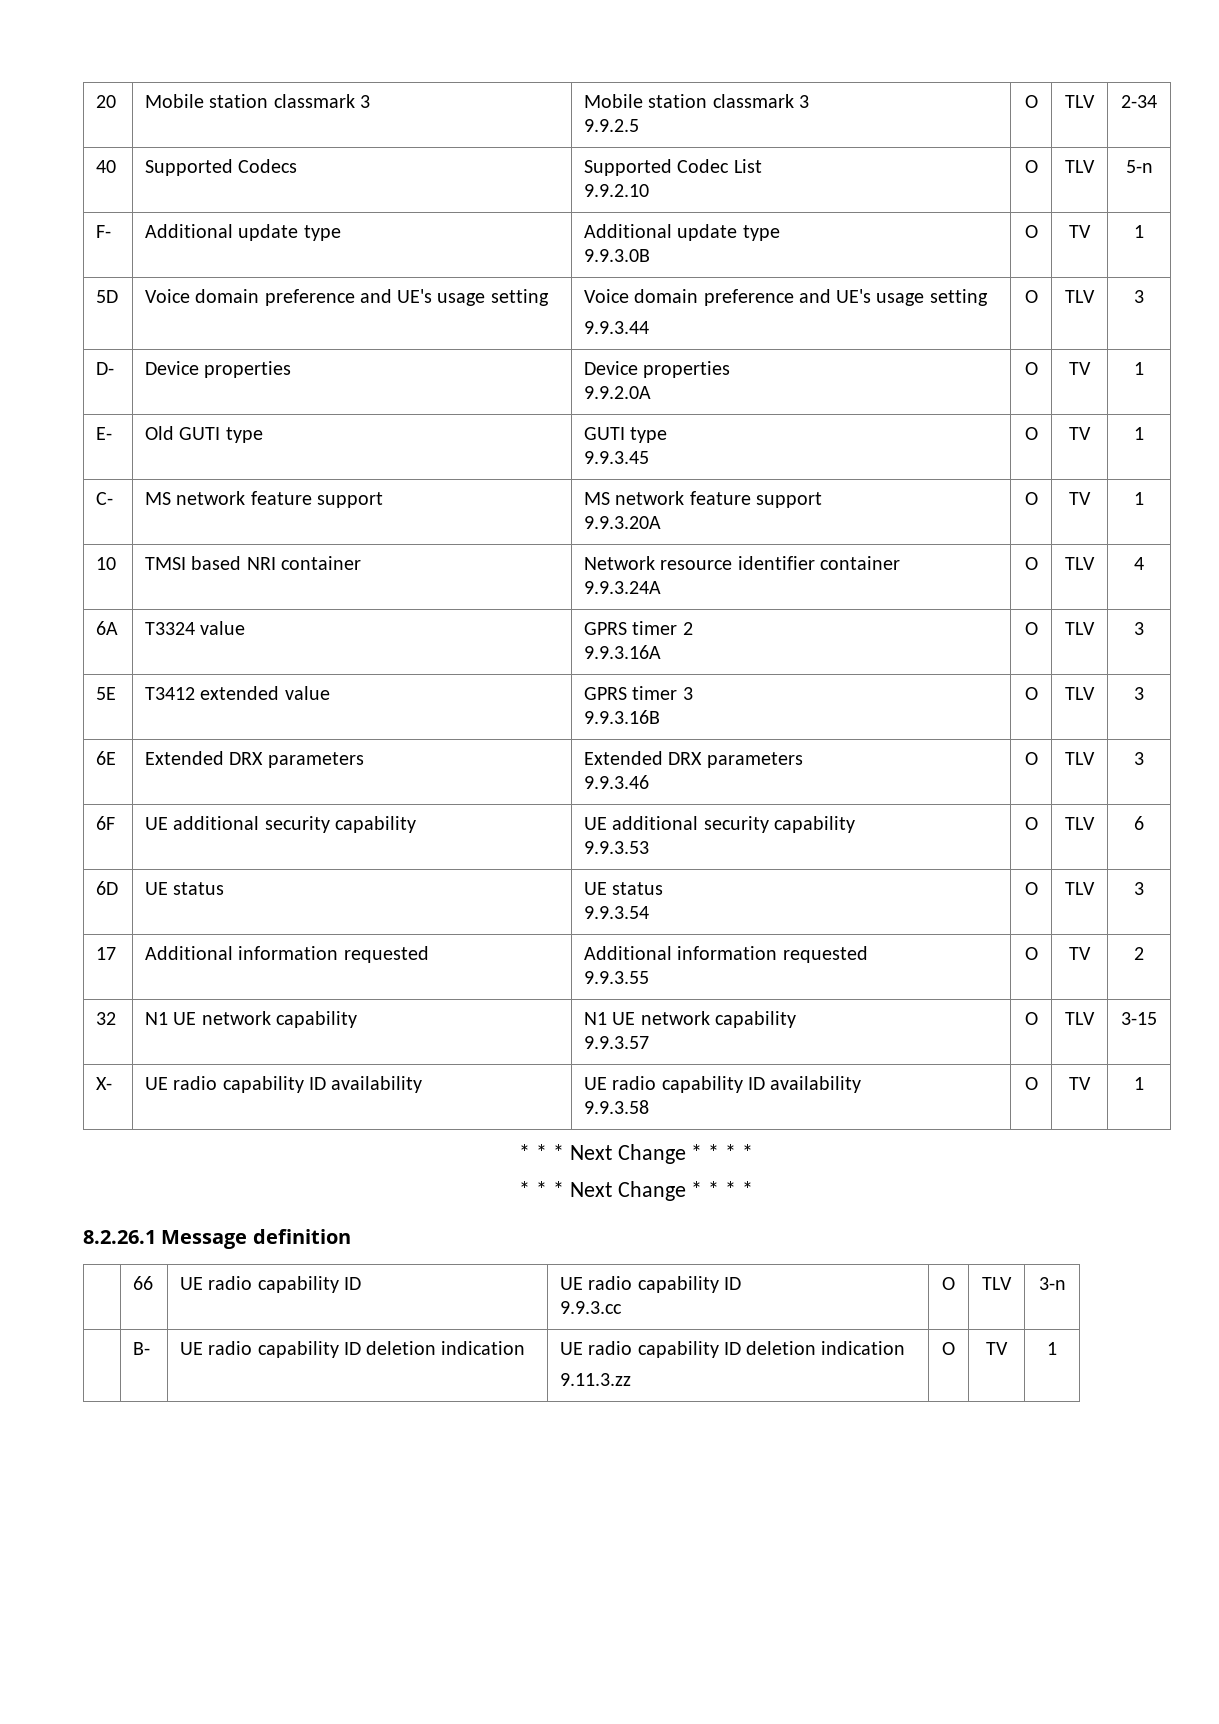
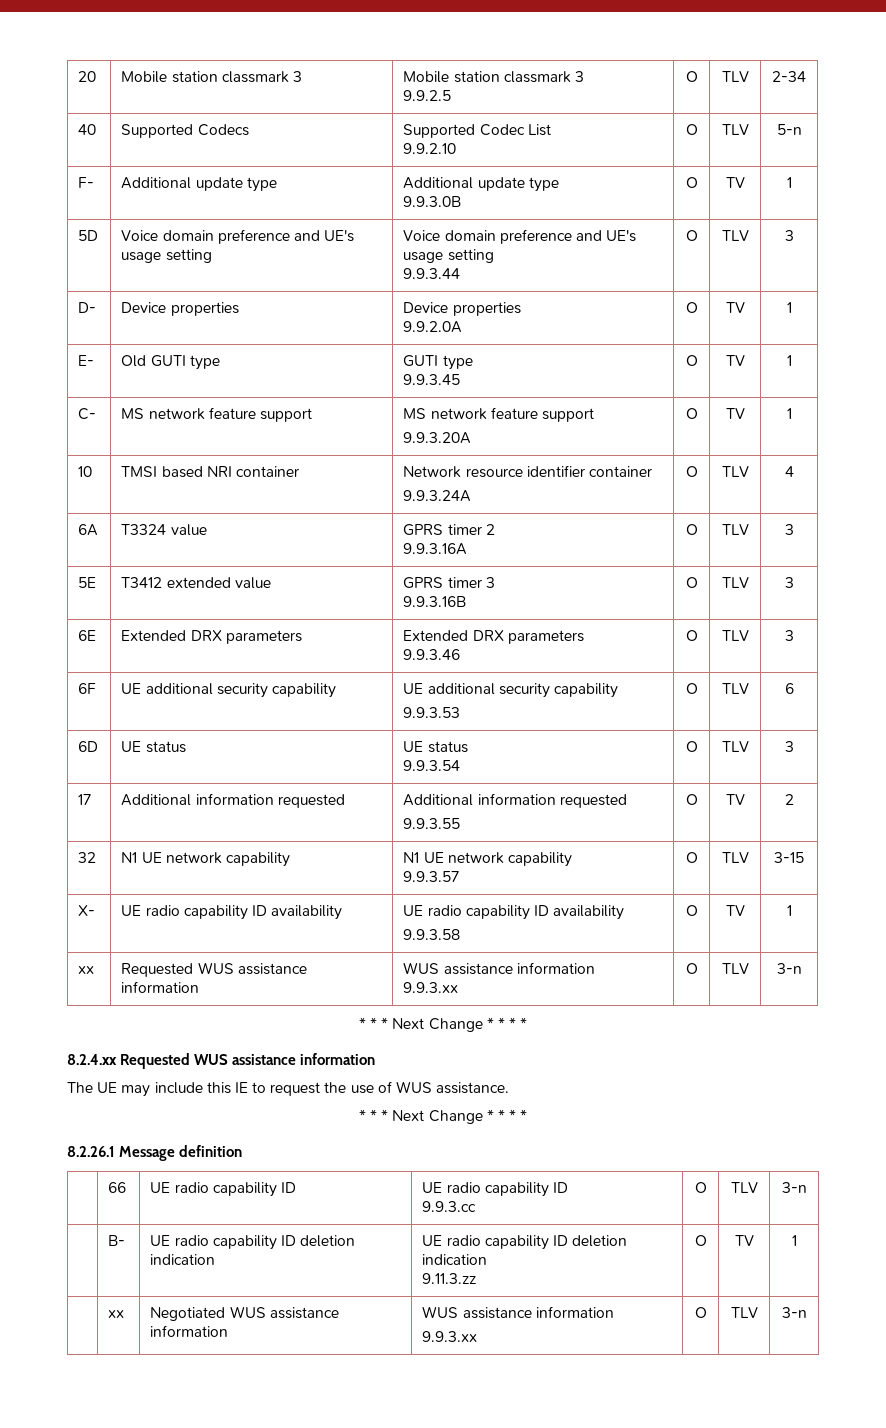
  X- | UE radio capability ID availability | UE radio capability ID availability
  9.9.3.58 | O | TV | 1
+ xx | Requested WUS assistance information | WUS assistance information
+ 9.9.3.xx | O | TLV | 3-n
  * * * Next Change * * * *
+ 8.2.4.xx Requested WUS assistance information
+ The UE may include this IE to request the use of WUS assistance.
+ | xx | Negotiated WUS assistance information | WUS assistance information
+ 9.9.3.xx | O | TLV | 3-n

